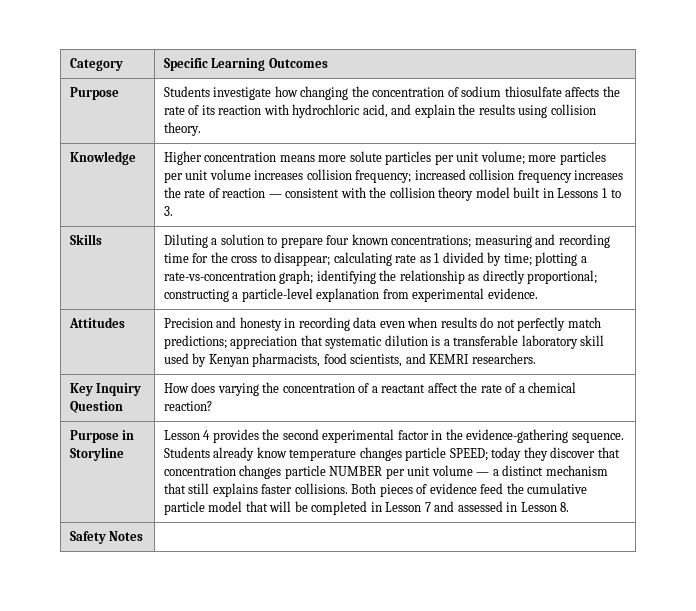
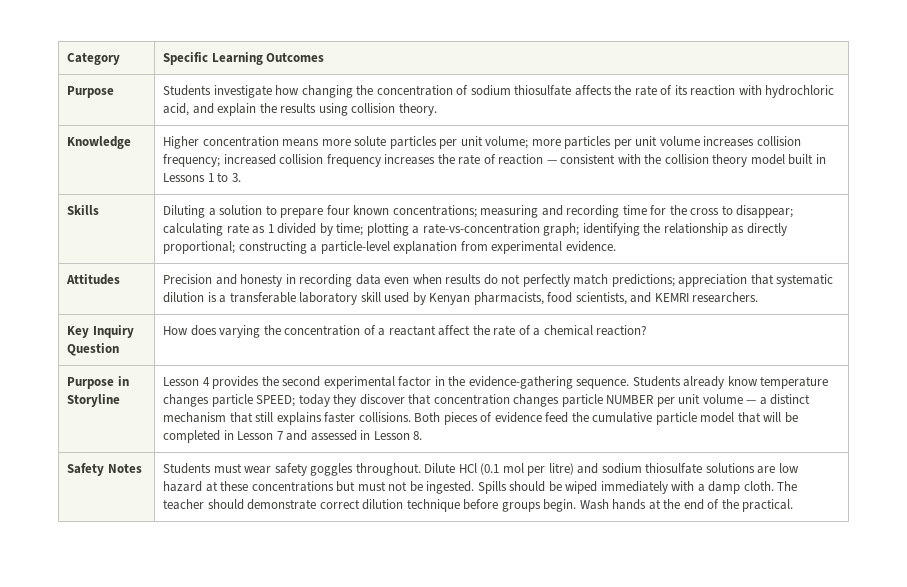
+ Students must wear safety goggles throughout. Dilute HCl (0.1 mol per litre) and sodium thiosulfate solutions are low hazard at these concentrations but must not be ingested. Spills should be wiped immediately with a damp cloth. The teacher should demonstrate correct dilution technique before groups begin. Wash hands at the end of the practical.

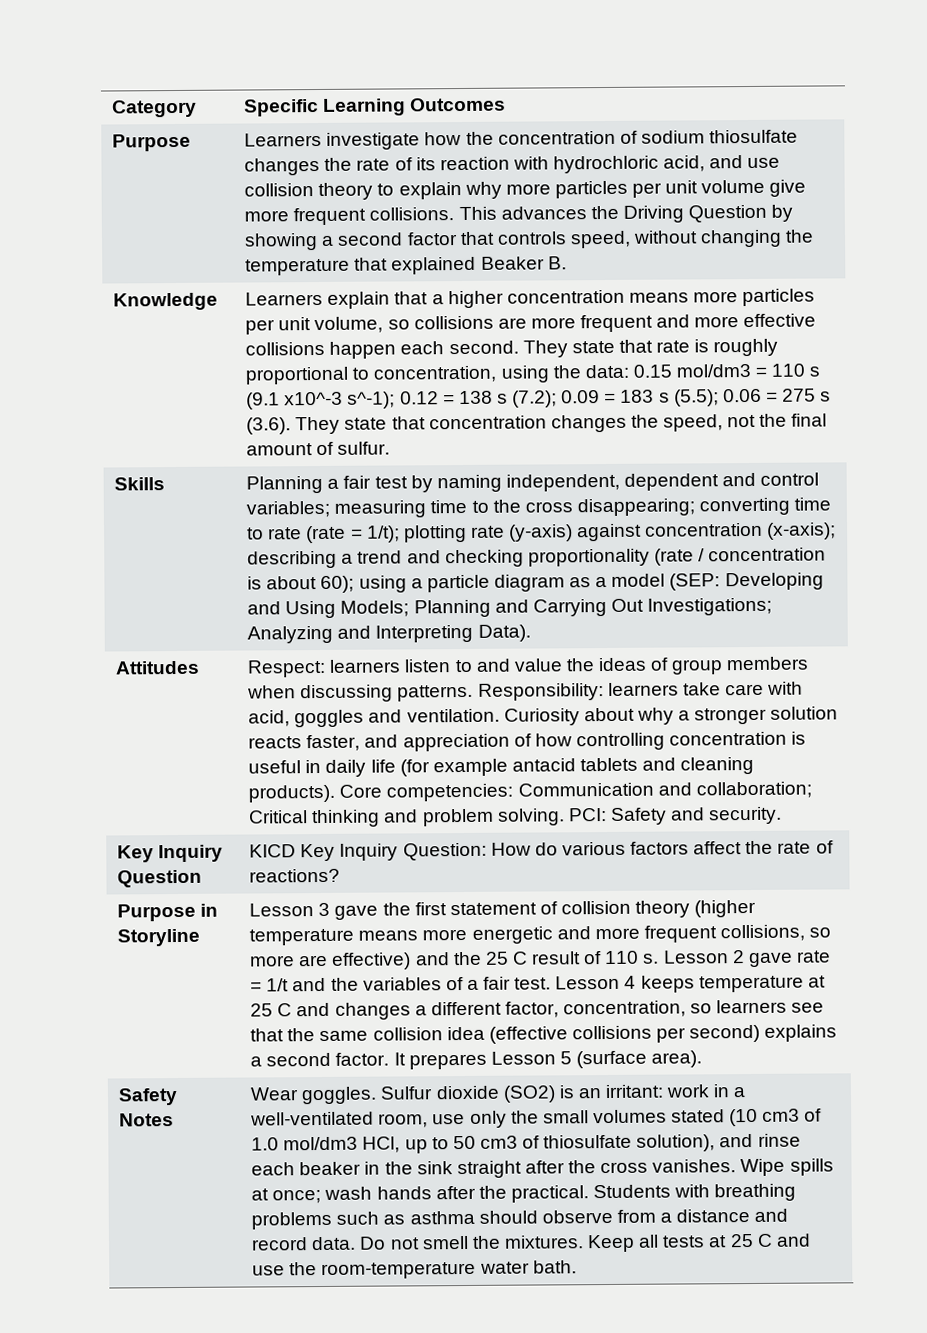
- Students investigate how changing the concentration of sodium thiosulfate affects the rate of its reaction with hydrochloric acid, and explain the results using collision theory.
- Knowledge | Higher concentration means more solute particles per unit volume; more particles per unit volume increases collision frequency; increased collision frequency increases the rate of reaction — consistent with the collision theory model built in Lessons 1 to 3.
- Skills | Diluting a solution to prepare four known concentrations; measuring and recording time for the cross to disappear; calculating rate as 1 divided by time; plotting a rate-vs-concentration graph; identifying the relationship as directly proportional; constructing a particle-level explanation from experimental evidence.
- Attitudes | Precision and honesty in recording data even when results do not perfectly match predictions; appreciation that systematic dilution is a transferable laboratory skill used by Kenyan pharmacists, food scientists, and KEMRI researchers.
- Key Inquiry Question | How does varying the concentration of a reactant affect the rate of a chemical reaction?
+ Learners investigate how the concentration of sodium thiosulfate changes the rate of its reaction with hydrochloric acid, and use collision theory to explain why more particles per unit volume give more frequent collisions. This advances the Driving Question by showing a second factor that controls speed, without changing the temperature that explained Beaker B.
+ Knowledge | Learners explain that a higher concentration means more particles per unit volume, so collisions are more frequent and more effective collisions happen each second. They state that rate is roughly proportional to concentration, using the data: 0.15 mol/dm3 = 110 s (9.1 x10^-3 s^-1); 0.12 = 138 s (7.2); 0.09 = 183 s (5.5); 0.06 = 275 s (3.6). They state that concentration changes the speed, not the final amount of sulfur.
+ Skills | Planning a fair test by naming independent, dependent and control variables; measuring time to the cross disappearing; converting time to rate (rate = 1/t); plotting rate (y-axis) against concentration (x-axis); describing a trend and checking proportionality (rate / concentration is about 60); using a particle diagram as a model (SEP: Developing and Using Models; Planning and Carrying Out Investigations; Analyzing and Interpreting Data).
+ Attitudes | Respect: learners listen to and value the ideas of group members when discussing patterns. Responsibility: learners take care with acid, goggles and ventilation. Curiosity about why a stronger solution reacts faster, and appreciation of how controlling concentration is useful in daily life (for example antacid tablets and cleaning products). Core competencies: Communication and collaboration; Critical thinking and problem solving. PCI: Safety and security.
+ Key Inquiry Question | KICD Key Inquiry Question: How do various factors affect the rate of reactions?
- Lesson 4 provides the second experimental factor in the evidence-gathering sequence. Students already know temperature changes particle SPEED; today they discover that concentration changes particle NUMBER per unit volume — a distinct mechanism that still explains faster collisions. Both pieces of evidence feed the cumulative particle model that will be completed in Lesson 7 and assessed in Lesson 8.
- Safety Notes | Students must wear safety goggles throughout. Dilute HCl (0.1 mol per litre) and sodium thiosulfate solutions are low hazard at these concentrations but must not be ingested. Spills should be wiped immediately with a damp cloth. The teacher should demonstrate correct dilution technique before groups begin. Wash hands at the end of the practical.
+ Lesson 3 gave the first statement of collision theory (higher temperature means more energetic and more frequent collisions, so more are effective) and the 25 C result of 110 s. Lesson 2 gave rate = 1/t and the variables of a fair test. Lesson 4 keeps temperature at 25 C and changes a different factor, concentration, so learners see that the same collision idea (effective collisions per second) explains a second factor. It prepares Lesson 5 (surface area).
+ Safety Notes | Wear goggles. Sulfur dioxide (SO2) is an irritant: work in a well-ventilated room, use only the small volumes stated (10 cm3 of 1.0 mol/dm3 HCl, up to 50 cm3 of thiosulfate solution), and rinse each beaker in the sink straight after the cross vanishes. Wipe spills at once; wash hands after the practical. Students with breathing problems such as asthma should observe from a distance and record data. Do not smell the mixtures. Keep all tests at 25 C and use the room-temperature water bath.

